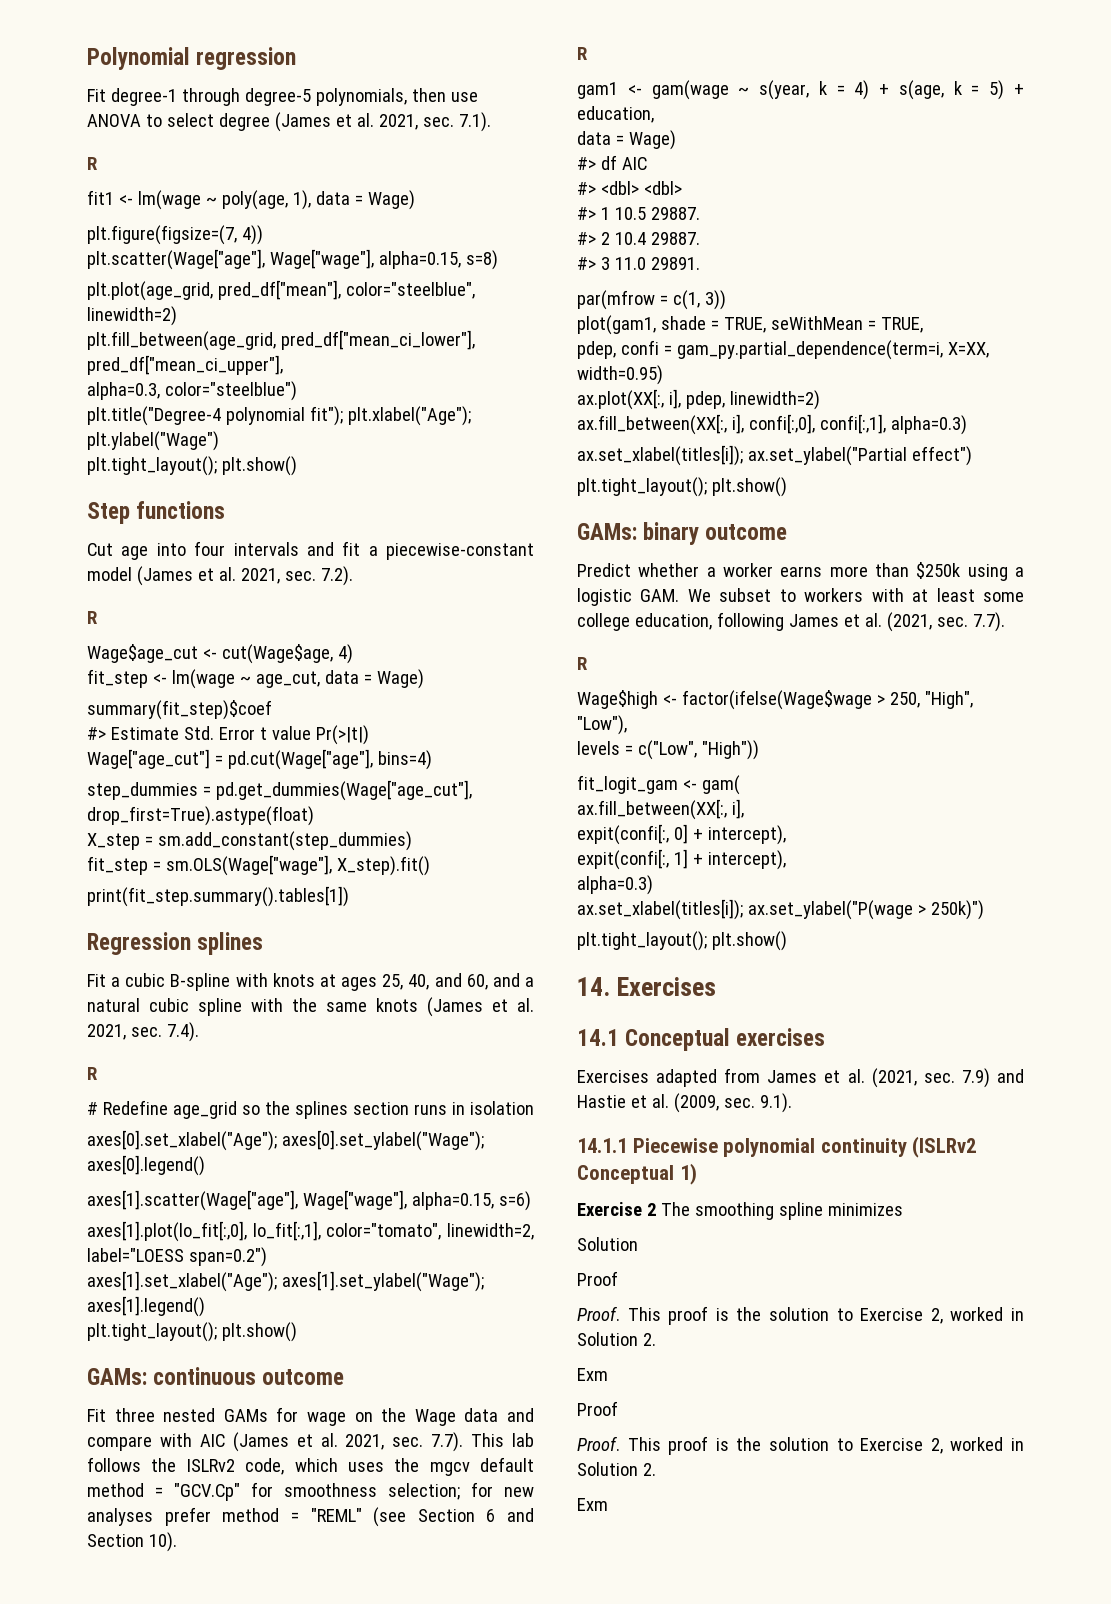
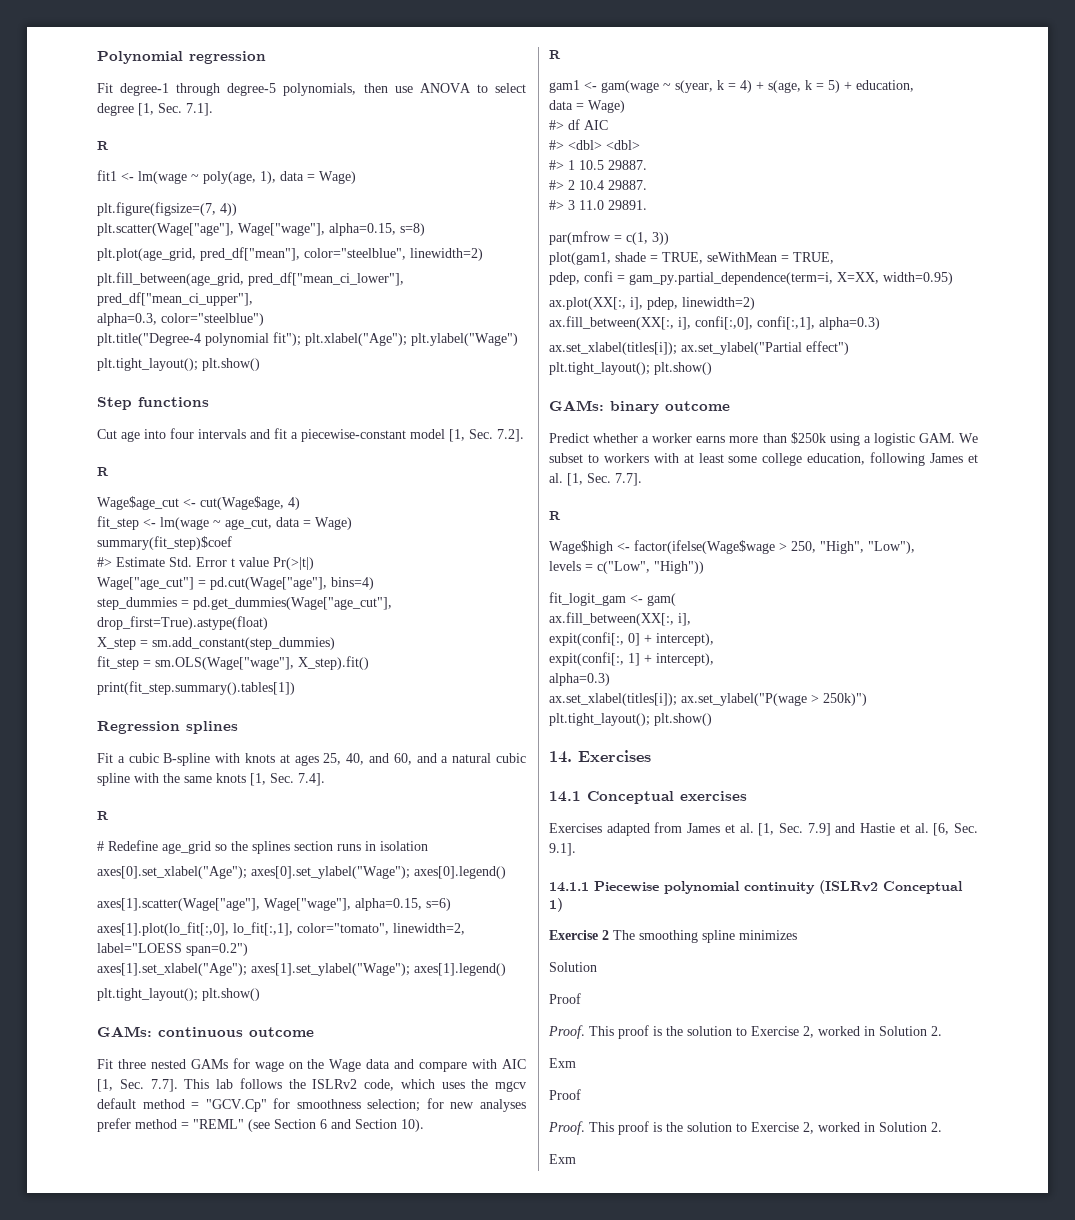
- Fit degree-1 through degree-5 polynomials, then use ANOVA to select degree (James et al. 2021, sec. 7.1).
+ Fit degree-1 through degree-5 polynomials, then use ANOVA to select degree [1, Sec. 7.1].
- Cut age into four intervals and fit a piecewise-constant model (James et al. 2021, sec. 7.2).
+ Cut age into four intervals and fit a piecewise-constant model [1, Sec. 7.2].
- Fit a cubic B-spline with knots at ages 25, 40, and 60, and a natural cubic spline with the same knots (James et al. 2021, sec. 7.4).
+ Fit a cubic B-spline with knots at ages 25, 40, and 60, and a natural cubic spline with the same knots [1, Sec. 7.4].
- Fit three nested GAMs for wage on the Wage data and compare with AIC (James et al. 2021, sec. 7.7). This lab follows the ISLRv2 code, which uses the mgcv default method = "GCV.Cp" for smoothness selection; for new analyses prefer method = "REML" (see Section 6 and Section 10).
+ Fit three nested GAMs for wage on the Wage data and compare with AIC [1, Sec. 7.7]. This lab follows the ISLRv2 code, which uses the mgcv default method = "GCV.Cp" for smoothness selection; for new analyses prefer method = "REML" (see Section 6 and Section 10).
- Predict whether a worker earns more than $250k using a logistic GAM. We subset to workers with at least some college education, following James et al. (2021, sec. 7.7).
+ Predict whether a worker earns more than $250k using a logistic GAM. We subset to workers with at least some college education, following James et al. [1, Sec. 7.7].
- Exercises adapted from James et al. (2021, sec. 7.9) and Hastie et al. (2009, sec. 9.1).
+ Exercises adapted from James et al. [1, Sec. 7.9] and Hastie et al. [6, Sec. 9.1].

